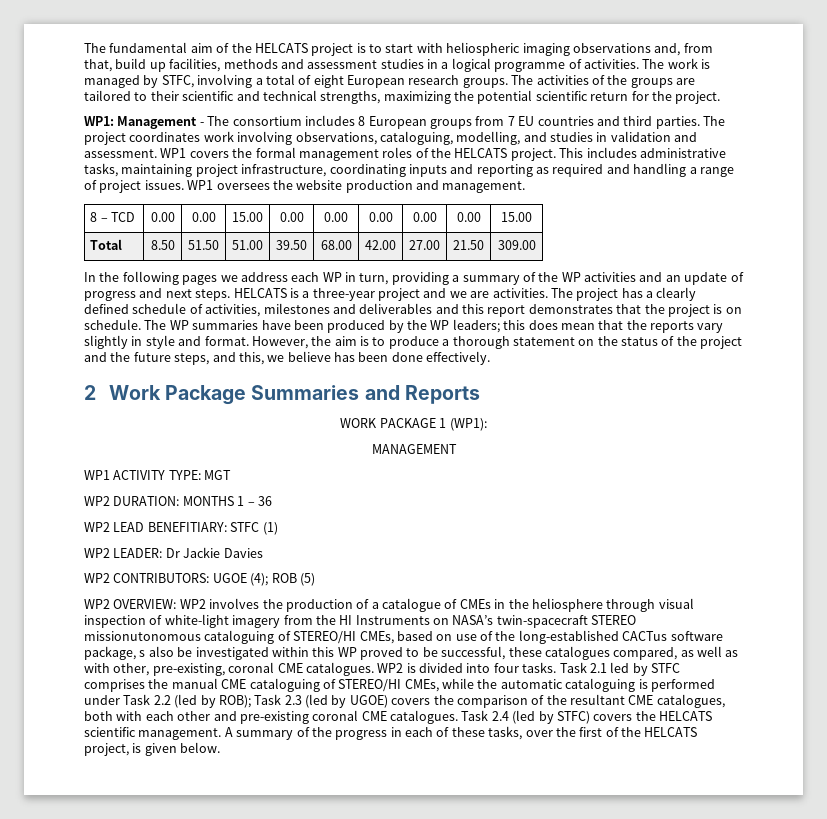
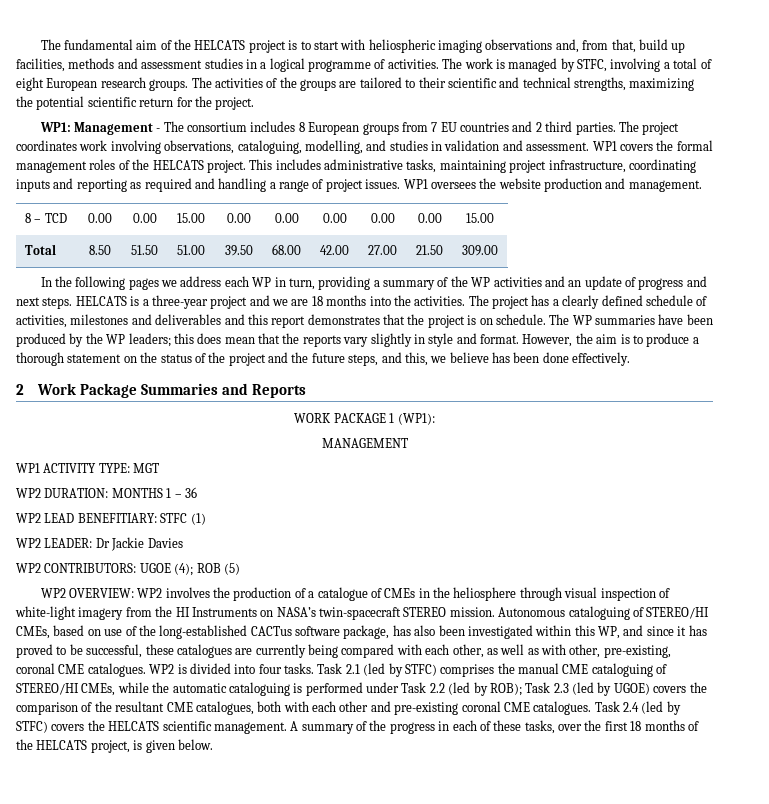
- WP1: Management - The consortium includes 8 European groups from 7 EU countries and third parties.
+ WP1: Management - The consortium includes 8 European groups from 7 EU countries and 2 third parties.
- HELCATS is a three-year project and we are activities.
+ HELCATS is a three-year project and we are 18 months into the activities.
- WP2 OVERVIEW: WP2 involves the production of a catalogue of CMEs in the heliosphere through visual inspection of white-light imagery from the HI Instruments on NASA’s twin-spacecraft STEREO missionutonomous cataloguing of STEREO/HI CMEs, based on use of the long-established CACTus software package, s also be investigated within this WP proved to be successful, these catalogues compared, as well as with other, pre-existing, coronal CME catalogues.
+ WP2 OVERVIEW: WP2 involves the production of a catalogue of CMEs in the heliosphere through visual inspection of white-light imagery from the HI Instruments on NASA’s twin-spacecraft STEREO mission. Autonomous cataloguing of STEREO/HI CMEs, based on use of the long-established CACTus software package, has also been investigated within this WP, and since it has proved to be successful, these catalogues are currently being compared with each other, as well as with other, pre-existing, coronal CME catalogues.
- Task 2.1 led by STFC comprises the manual CME cataloguing of STEREO/HI CMEs, while the automatic cataloguing is performed under Task 2.2 (led by ROB); Task 2.3 (led by UGOE) covers the comparison of the resultant CME catalogues, both with each other and pre-existing coronal CME catalogues.
+ Task 2.1 (led by STFC) comprises the manual CME cataloguing of STEREO/HI CMEs, while the automatic cataloguing is performed under Task 2.2 (led by ROB); Task 2.3 (led by UGOE) covers the comparison of the resultant CME catalogues, both with each other and pre-existing coronal CME catalogues.
- A summary of the progress in each of these tasks, over the first of the HELCATS project, is given below.
+ A summary of the progress in each of these tasks, over the first 18 months of the HELCATS project, is given below.

